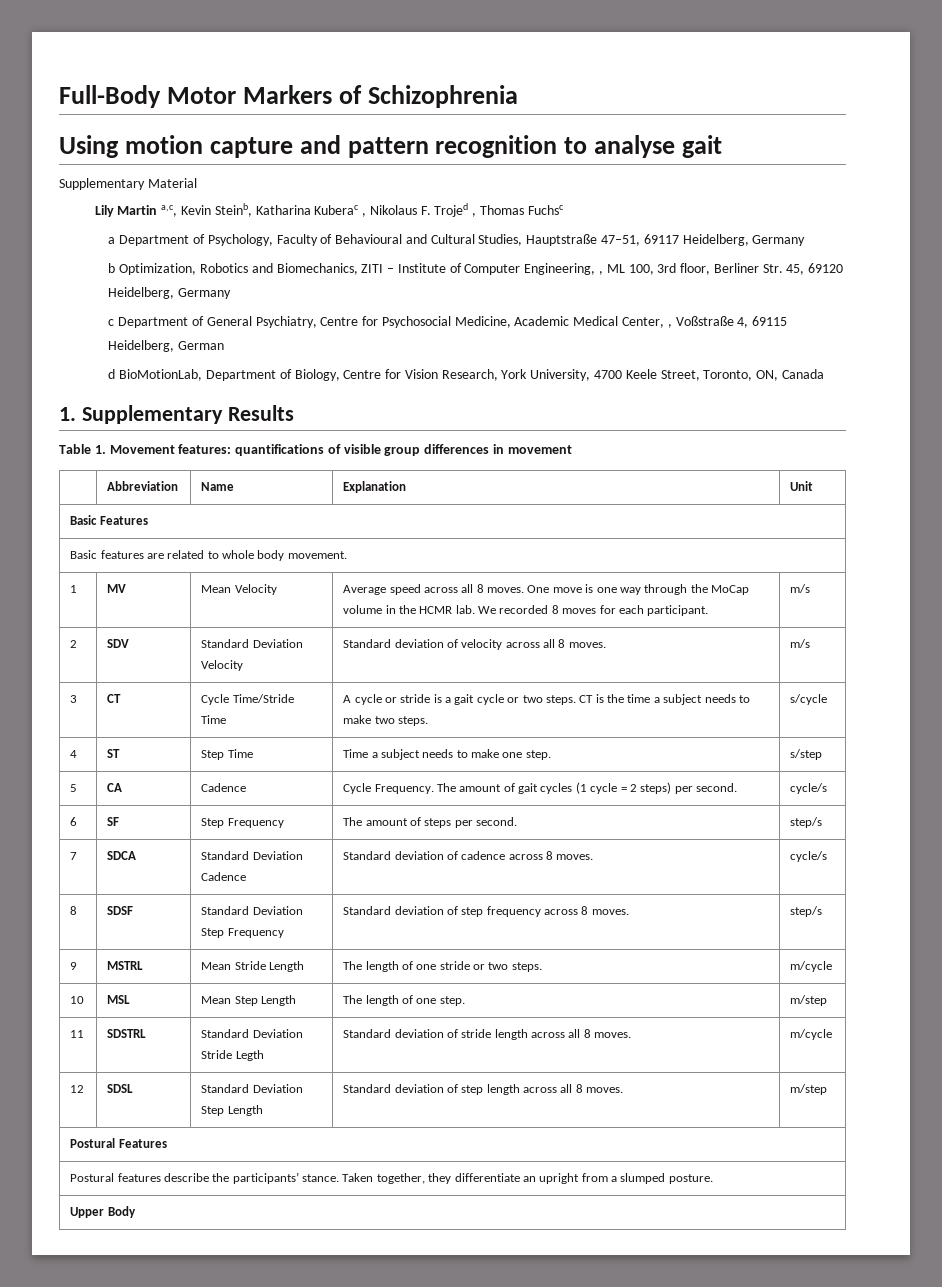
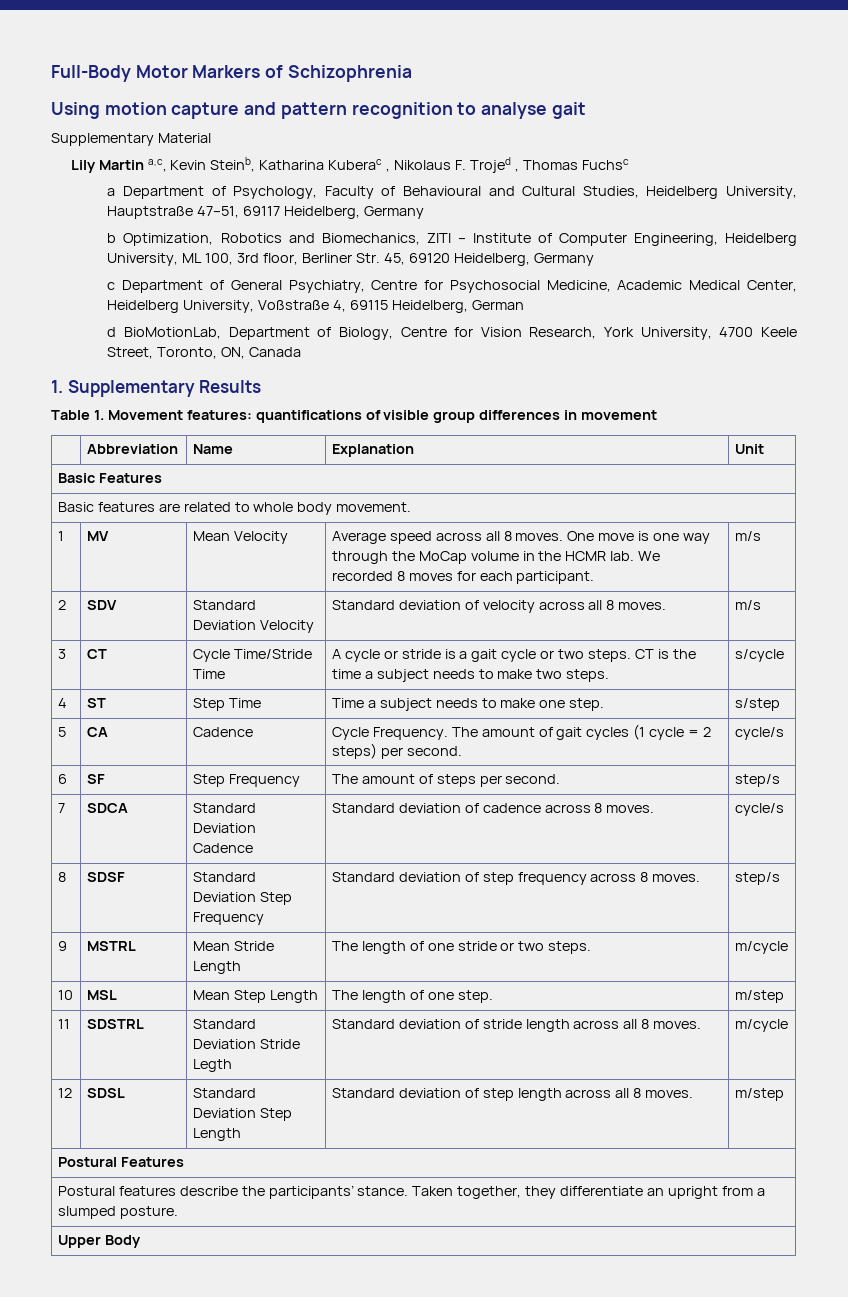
- a Department of Psychology, Faculty of Behavioural and Cultural Studies, Hauptstraße 47–51, 69117 Heidelberg, Germany
+ a Department of Psychology, Faculty of Behavioural and Cultural Studies, Heidelberg University, Hauptstraße 47–51, 69117 Heidelberg, Germany
- b Optimization, Robotics and Biomechanics, ZITI – Institute of Computer Engineering, , ML 100, 3rd floor, Berliner Str. 45, 69120 Heidelberg, Germany
+ b Optimization, Robotics and Biomechanics, ZITI – Institute of Computer Engineering, Heidelberg University, ML 100, 3rd floor, Berliner Str. 45, 69120 Heidelberg, Germany
- c Department of General Psychiatry, Centre for Psychosocial Medicine, Academic Medical Center, , Voßstraße 4, 69115 Heidelberg, German
+ c Department of General Psychiatry, Centre for Psychosocial Medicine, Academic Medical Center, Heidelberg University, Voßstraße 4, 69115 Heidelberg, German

